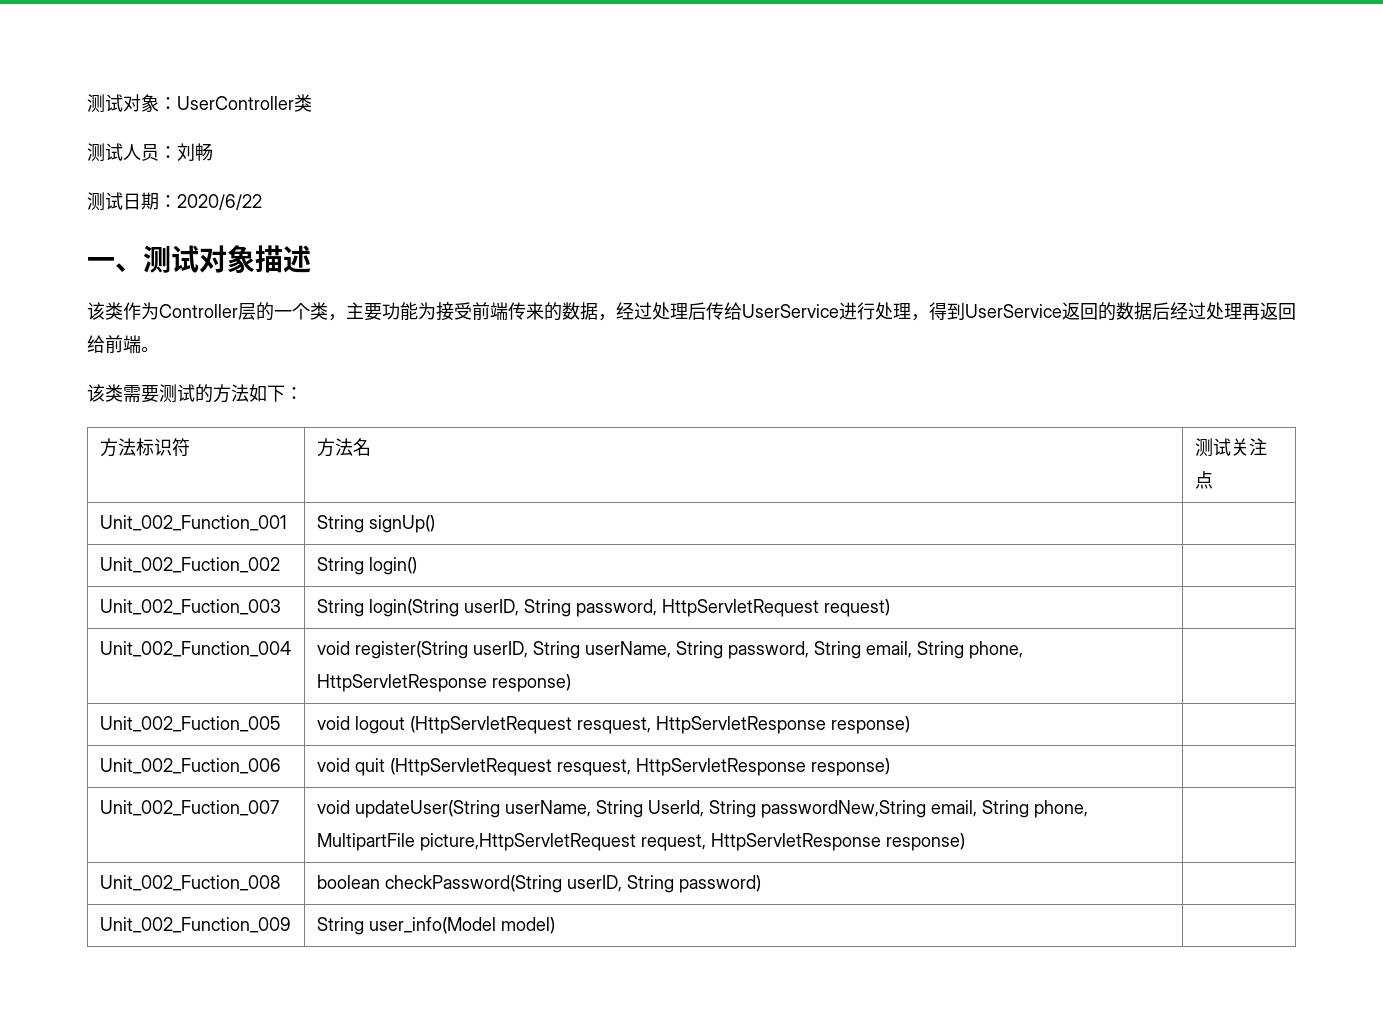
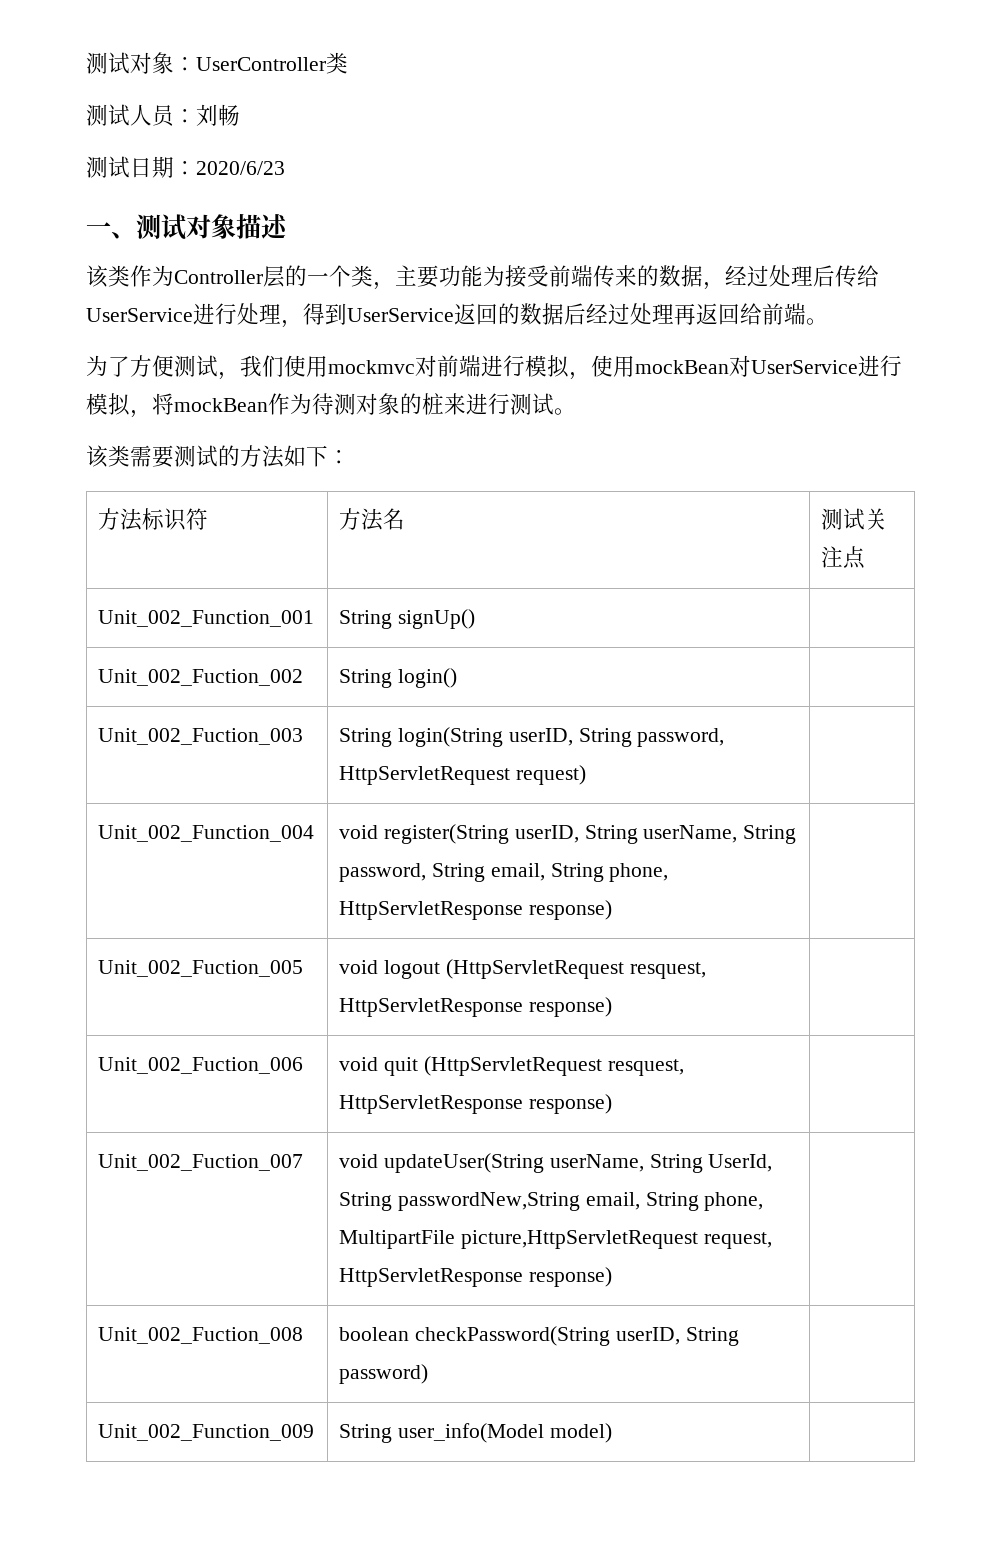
- 测试日期：2020/6/22
+ 测试日期：2020/6/23
+ 为了方便测试，我们使用mockmvc对前端进行模拟，使用mockBean对UserService进行模拟，将mockBean作为待测对象的桩来进行测试。

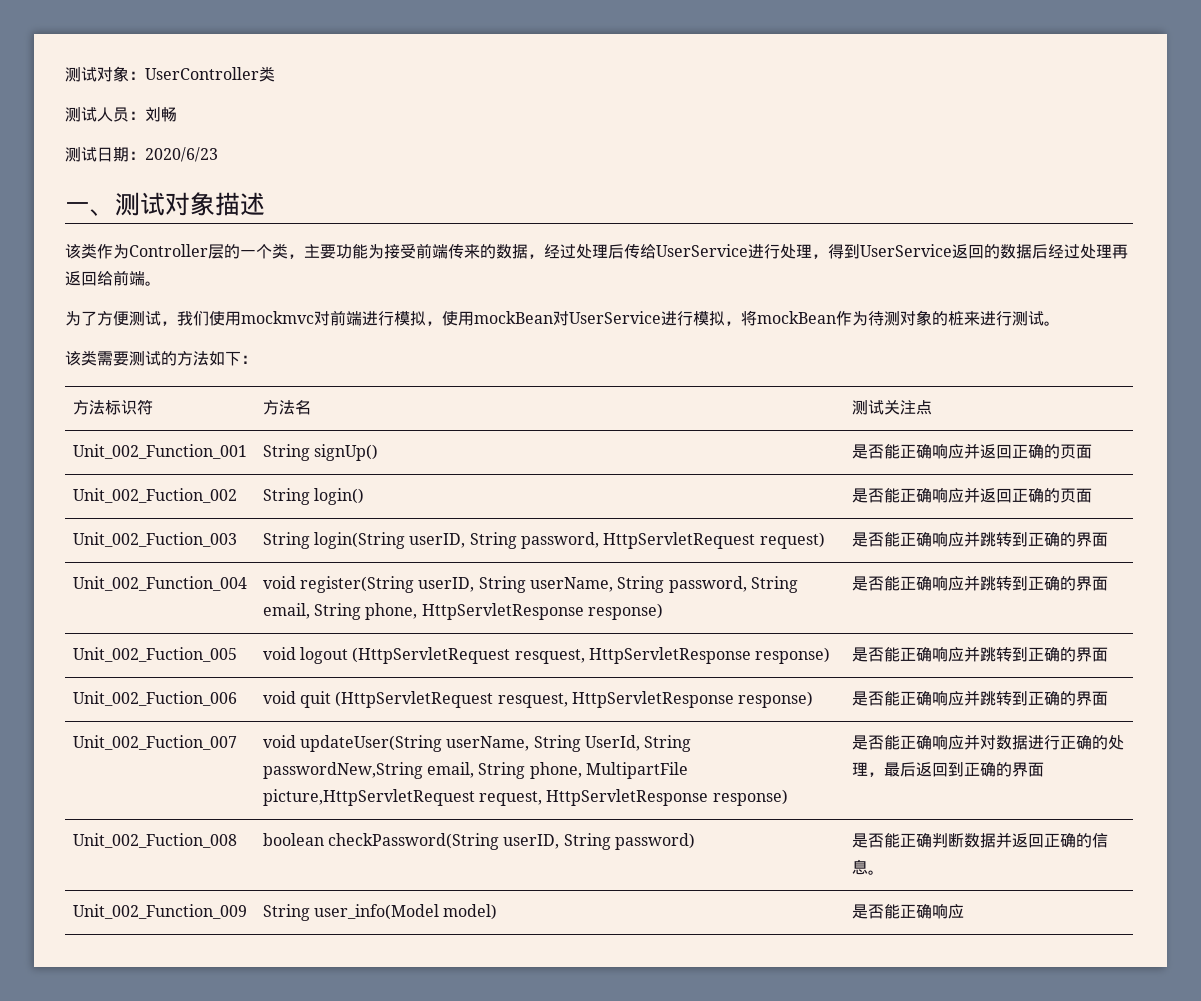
- Unit_002_Function_001 | String signUp() |
- Unit_002_Fuction_002 | String login() |
+ Unit_002_Function_001 | String signUp() | 是否能正确响应并返回正确的页面
+ Unit_002_Fuction_002 | String login() | 是否能正确响应并返回正确的页面
- Unit_002_Fuction_003 | String login(String userID, String password, HttpServletRequest request) |
+ Unit_002_Fuction_003 | String login(String userID, String password, HttpServletRequest request) | 是否能正确响应并跳转到正确的界面
- Unit_002_Function_004 | void register(String userID, String userName, String password, String email, String phone, HttpServletResponse response) |
+ Unit_002_Function_004 | void register(String userID, String userName, String password, String email, String phone, HttpServletResponse response) | 是否能正确响应并跳转到正确的界面
- Unit_002_Fuction_005 | void logout (HttpServletRequest resquest, HttpServletResponse response) |
+ Unit_002_Fuction_005 | void logout (HttpServletRequest resquest, HttpServletResponse response) | 是否能正确响应并跳转到正确的界面
- Unit_002_Fuction_006 | void quit (HttpServletRequest resquest, HttpServletResponse response) |
+ Unit_002_Fuction_006 | void quit (HttpServletRequest resquest, HttpServletResponse response) | 是否能正确响应并跳转到正确的界面
- Unit_002_Fuction_007 | void updateUser(String userName, String UserId, String passwordNew,String email, String phone, MultipartFile picture,HttpServletRequest request, HttpServletResponse response) |
+ Unit_002_Fuction_007 | void updateUser(String userName, String UserId, String passwordNew,String email, String phone, MultipartFile picture,HttpServletRequest request, HttpServletResponse response) | 是否能正确响应并对数据进行正确的处理，最后返回到正确的界面
- Unit_002_Fuction_008 | boolean checkPassword(String userID, String password) |
+ Unit_002_Fuction_008 | boolean checkPassword(String userID, String password) | 是否能正确判断数据并返回正确的信息。
- Unit_002_Function_009 | String user_info(Model model) |
+ Unit_002_Function_009 | String user_info(Model model) | 是否能正确响应

